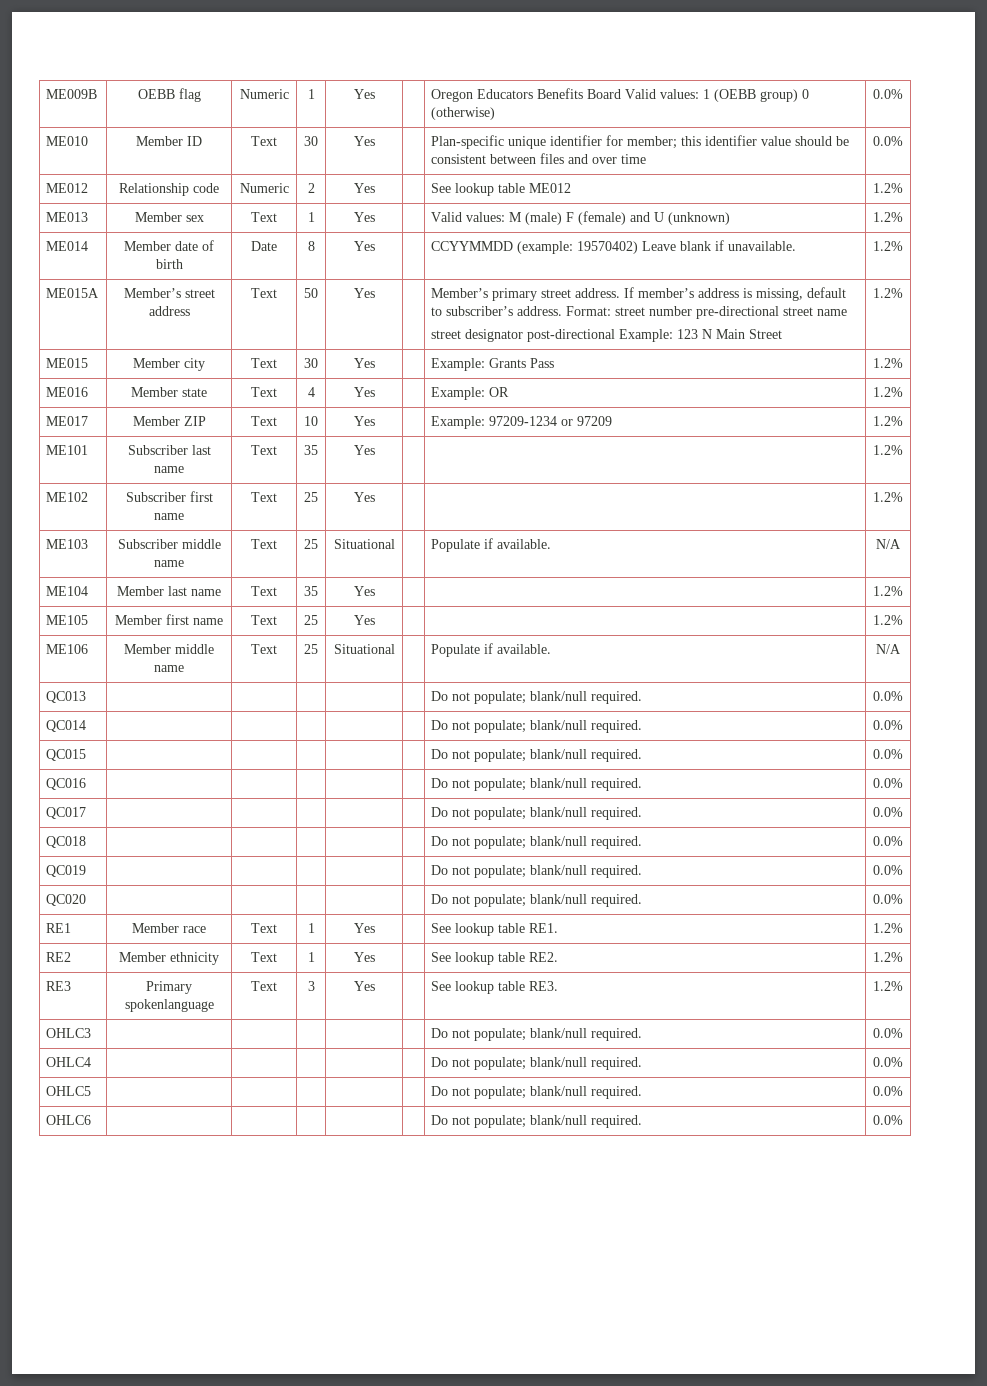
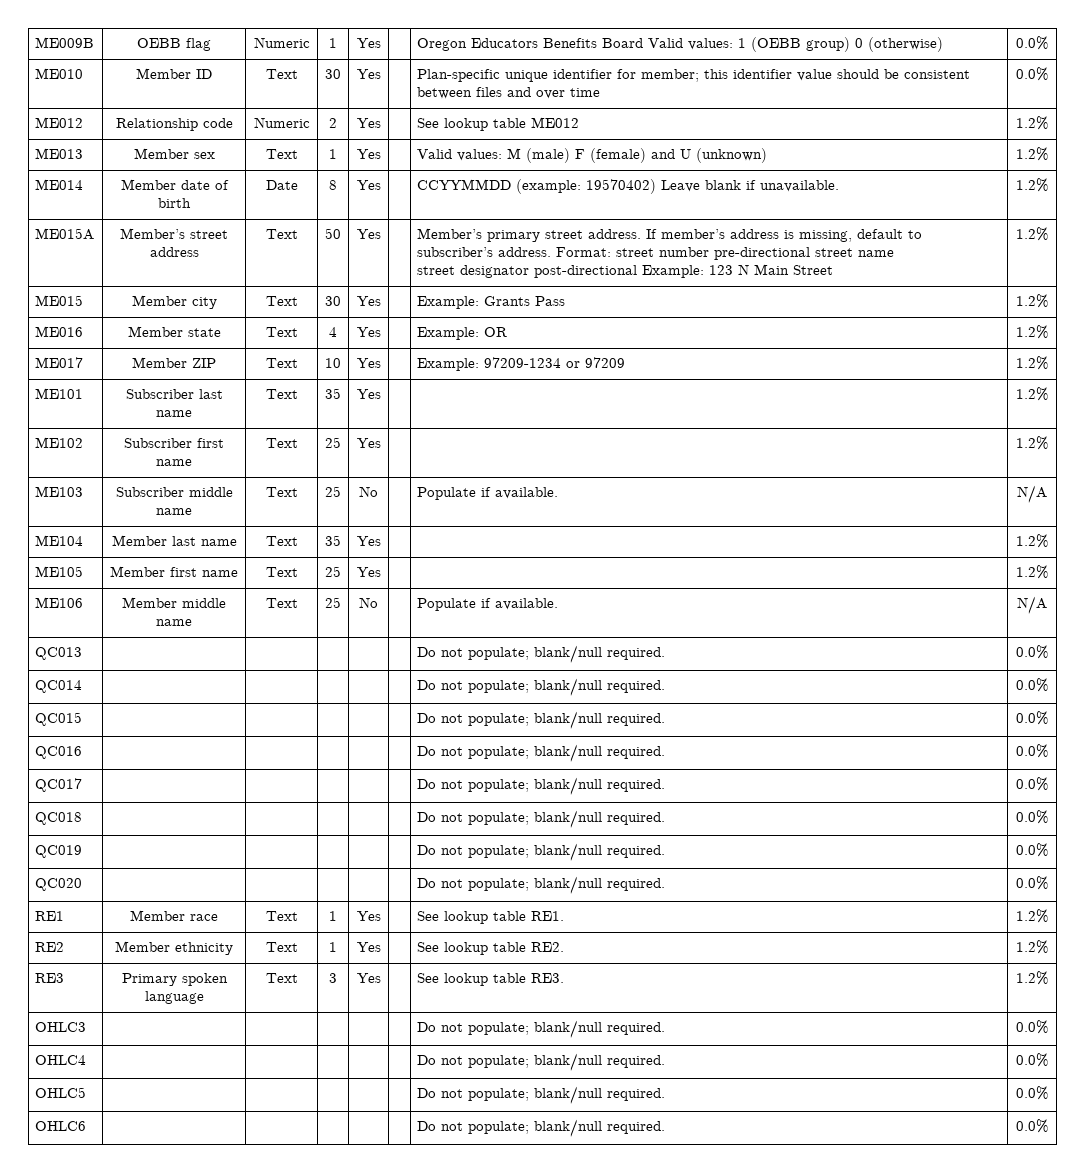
- ME103 | Subscriber middle name | Text | 25 | Situational | | Populate if available. | N/A
+ ME103 | Subscriber middle name | Text | 25 | No | | Populate if available. | N/A
- ME106 | Member middle name | Text | 25 | Situational | | Populate if available. | N/A
+ ME106 | Member middle name | Text | 25 | No | | Populate if available. | N/A
- RE3 | Primary spokenlanguage | Text | 3 | Yes | | See lookup table RE3. | 1.2%
+ RE3 | Primary spoken language | Text | 3 | Yes | | See lookup table RE3. | 1.2%

